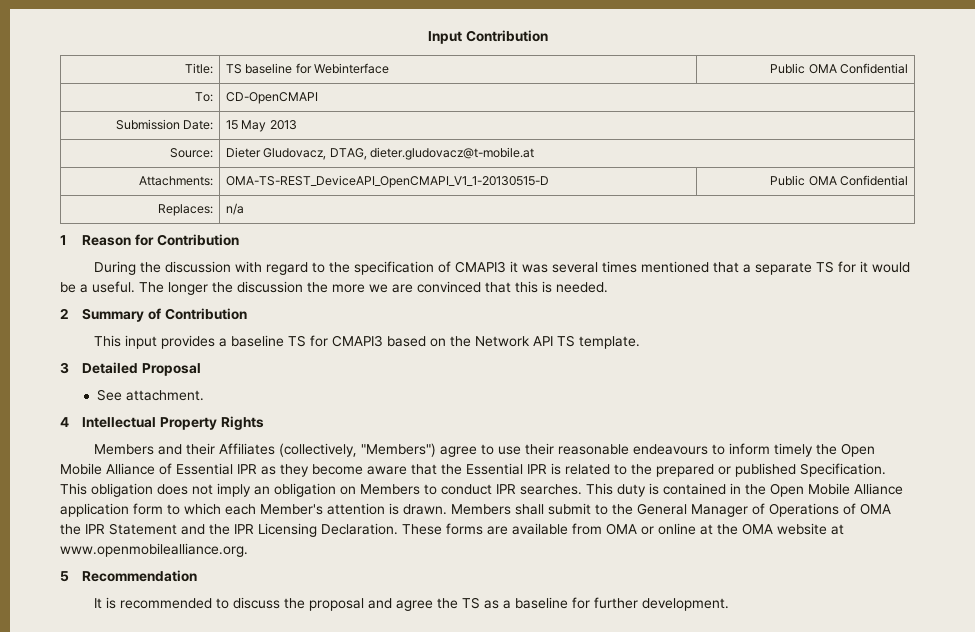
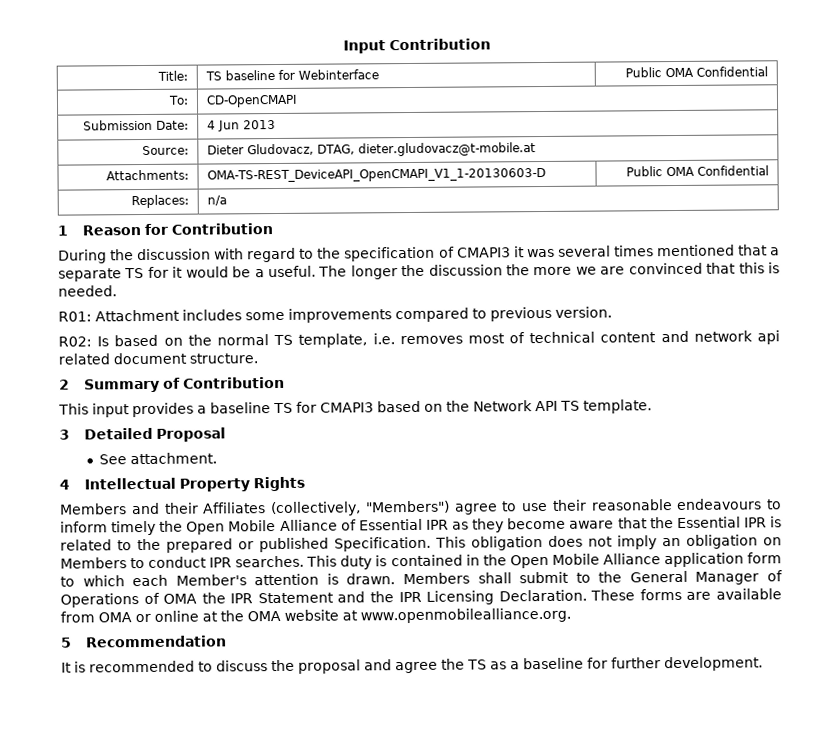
- Submission Date: | 15 May 2013
+ Submission Date: | 4 Jun 2013
- Attachments: | OMA-TS-REST_DeviceAPI_OpenCMAPI_V1_1-20130515-D | Public OMA Confidential
+ Attachments: | OMA-TS-REST_DeviceAPI_OpenCMAPI_V1_1-20130603-D | Public OMA Confidential
+ R01: Attachment includes some improvements compared to previous version.
+ R02: Is based on the normal TS template, i.e. removes most of technical content and network api related document structure.

